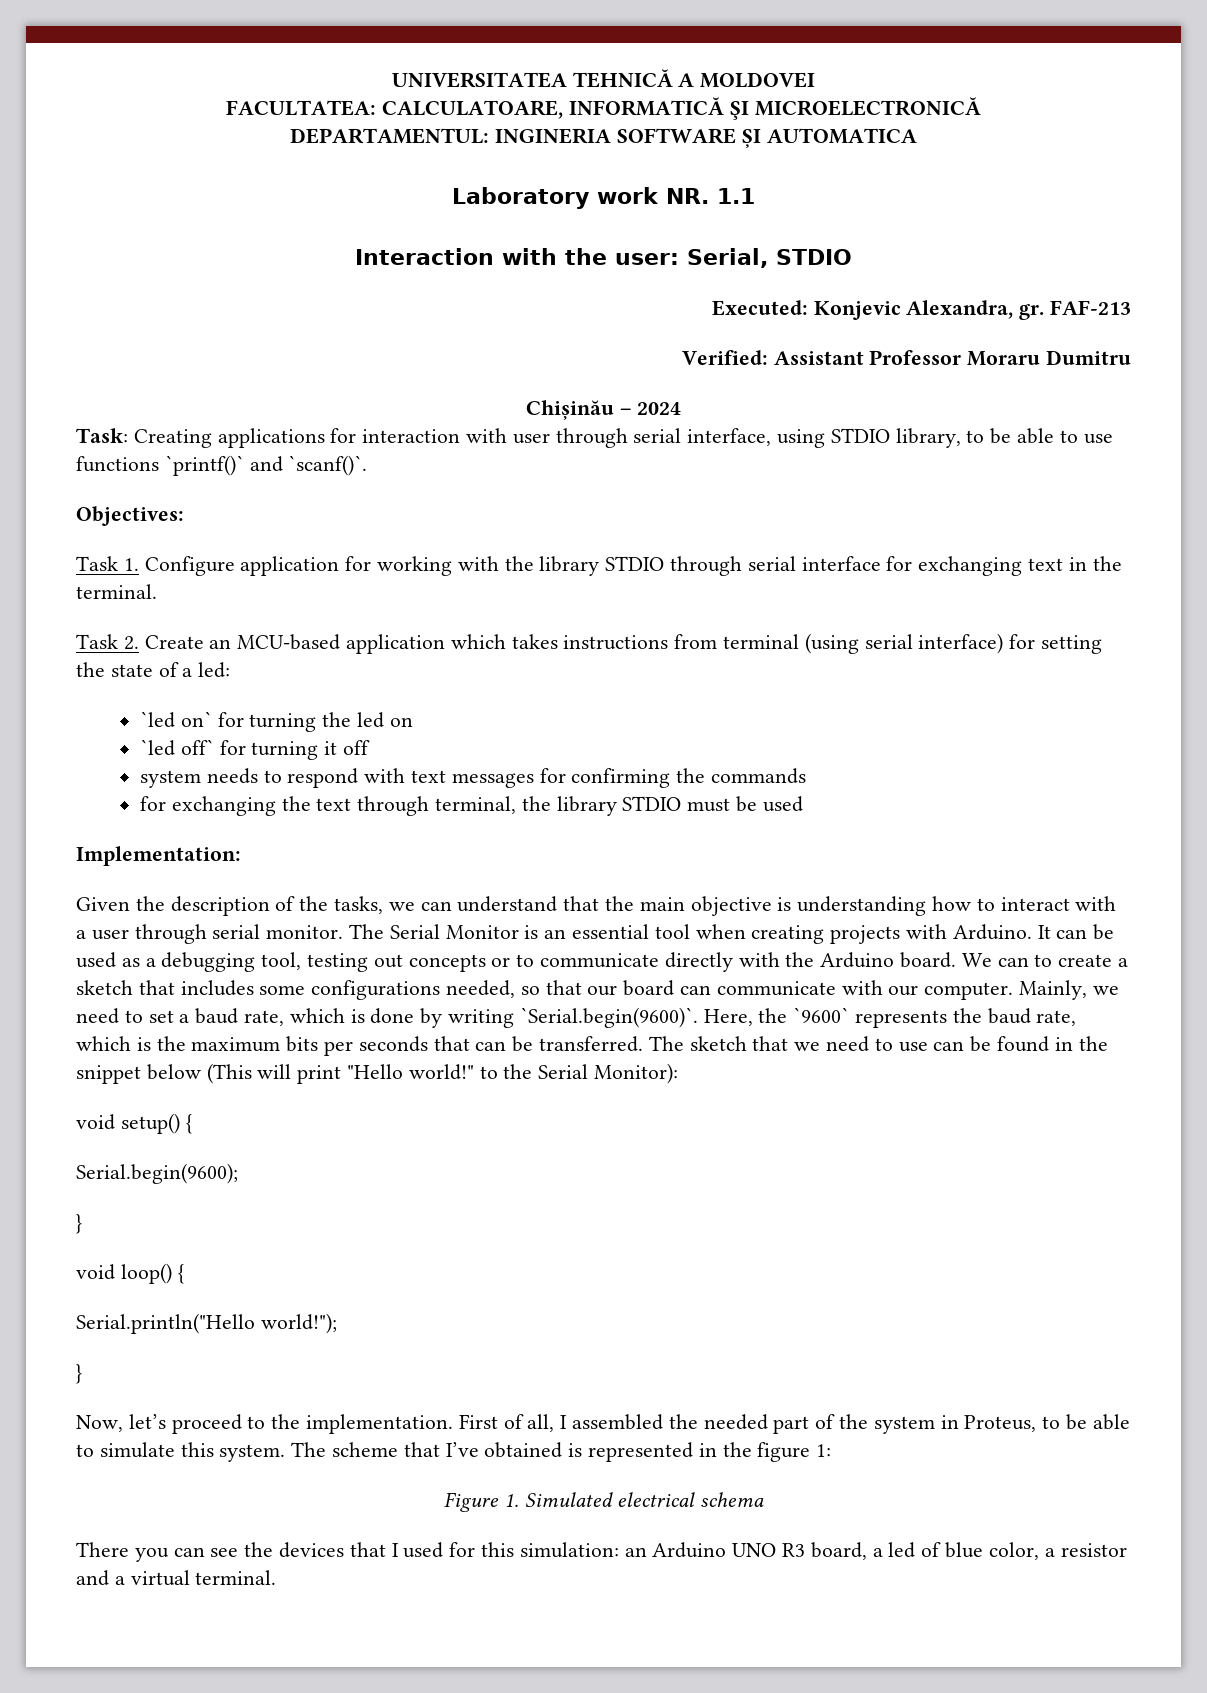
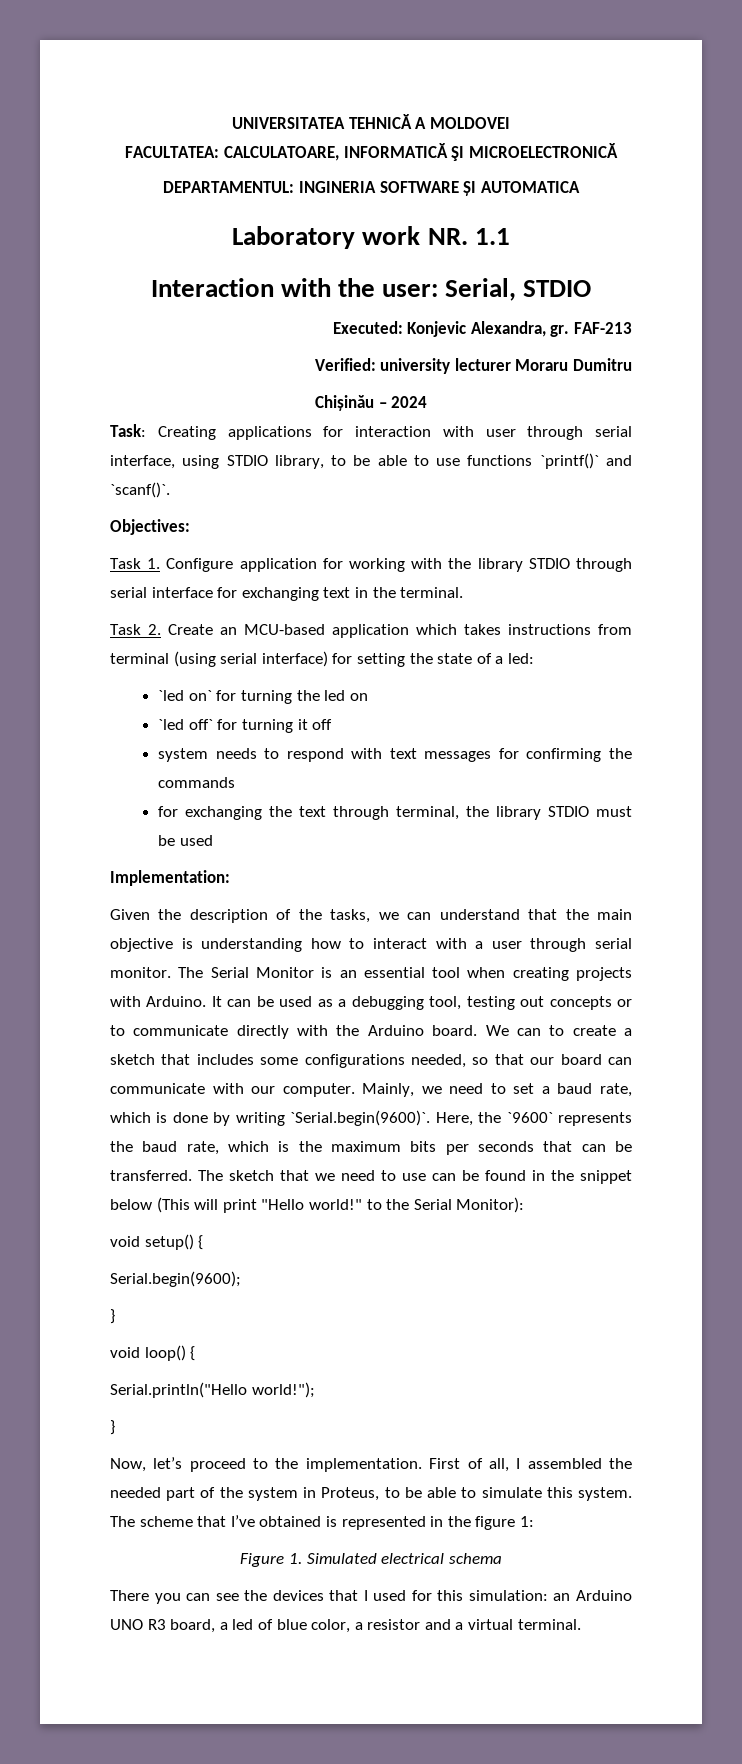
- Verified: Assistant Professor Moraru Dumitru
+ Verified: university lecturer Moraru Dumitru

